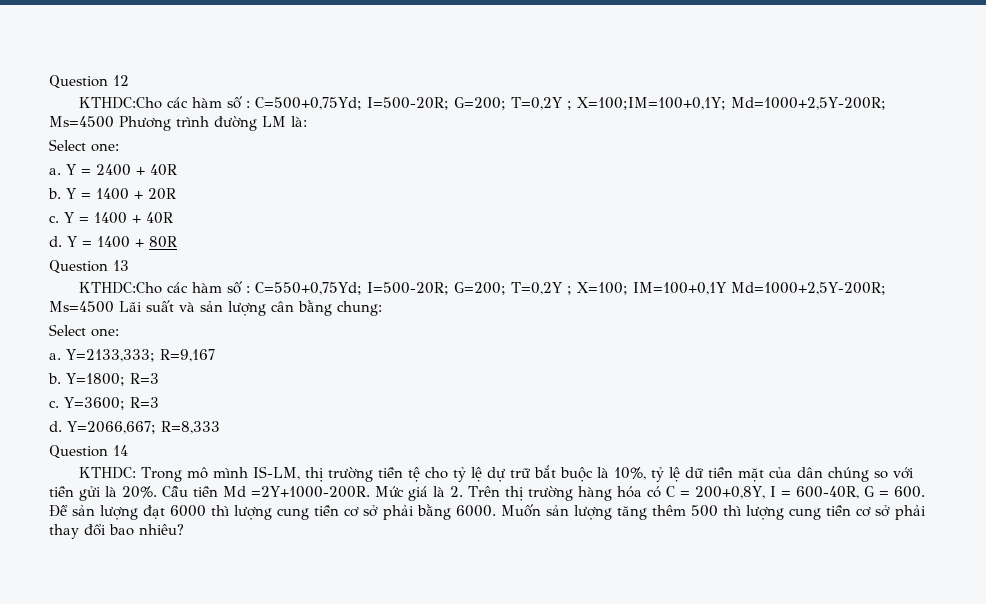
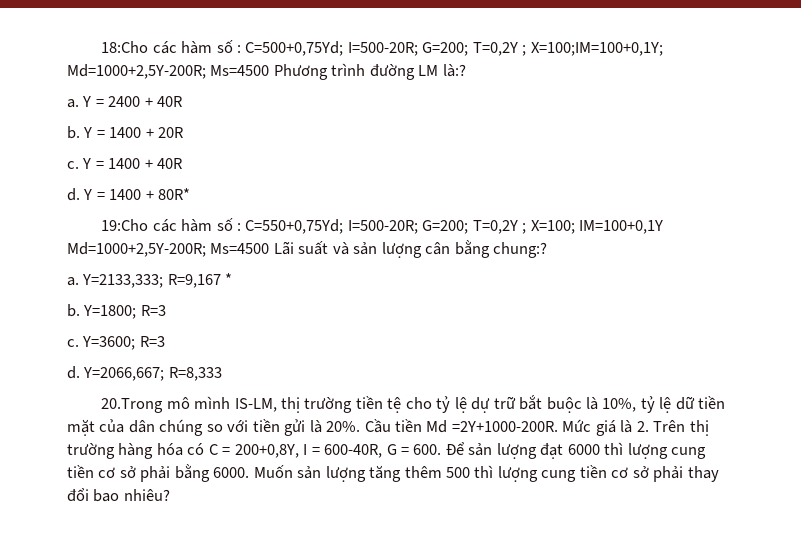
- Question 12
- KTHDC:Cho các hàm số : C=500+0,75Yd; I=500-20R; G=200; T=0,2Y ; X=100;IM=100+0,1Y; Md=1000+2,5Y-200R; Ms=4500 Phương trình đường LM là:
- Select one:
+ 18:Cho các hàm số : C=500+0,75Yd; I=500-20R; G=200; T=0,2Y ; X=100;IM=100+0,1Y; Md=1000+2,5Y-200R; Ms=4500 Phương trình đường LM là:?
- Y = 1400 + 80R
- Question 13
- KTHDC:Cho các hàm số : C=550+0,75Yd; I=500-20R; G=200; T=0,2Y ; X=100; IM=100+0,1Y Md=1000+2,5Y-200R; Ms=4500 Lãi suất và sản lượng cân bằng chung:
- Select one:
+ Y = 1400 + 80R*
+ 19:Cho các hàm số : C=550+0,75Yd; I=500-20R; G=200; T=0,2Y ; X=100; IM=100+0,1Y Md=1000+2,5Y-200R; Ms=4500 Lãi suất và sản lượng cân bằng chung:?
- Y=2133,333; R=9,167
+ Y=2133,333; R=9,167 *
- Question 14
- KTHDC: Trong mô mình IS-LM, thị trường tiền tệ cho tỷ lệ dự trữ bắt buộc là 10%, tỷ lệ dữ tiền mặt của dân chúng so với tiền gửi là 20%.
+ 20.Trong mô mình IS-LM, thị trường tiền tệ cho tỷ lệ dự trữ bắt buộc là 10%, tỷ lệ dữ tiền mặt của dân chúng so với tiền gửi là 20%.

